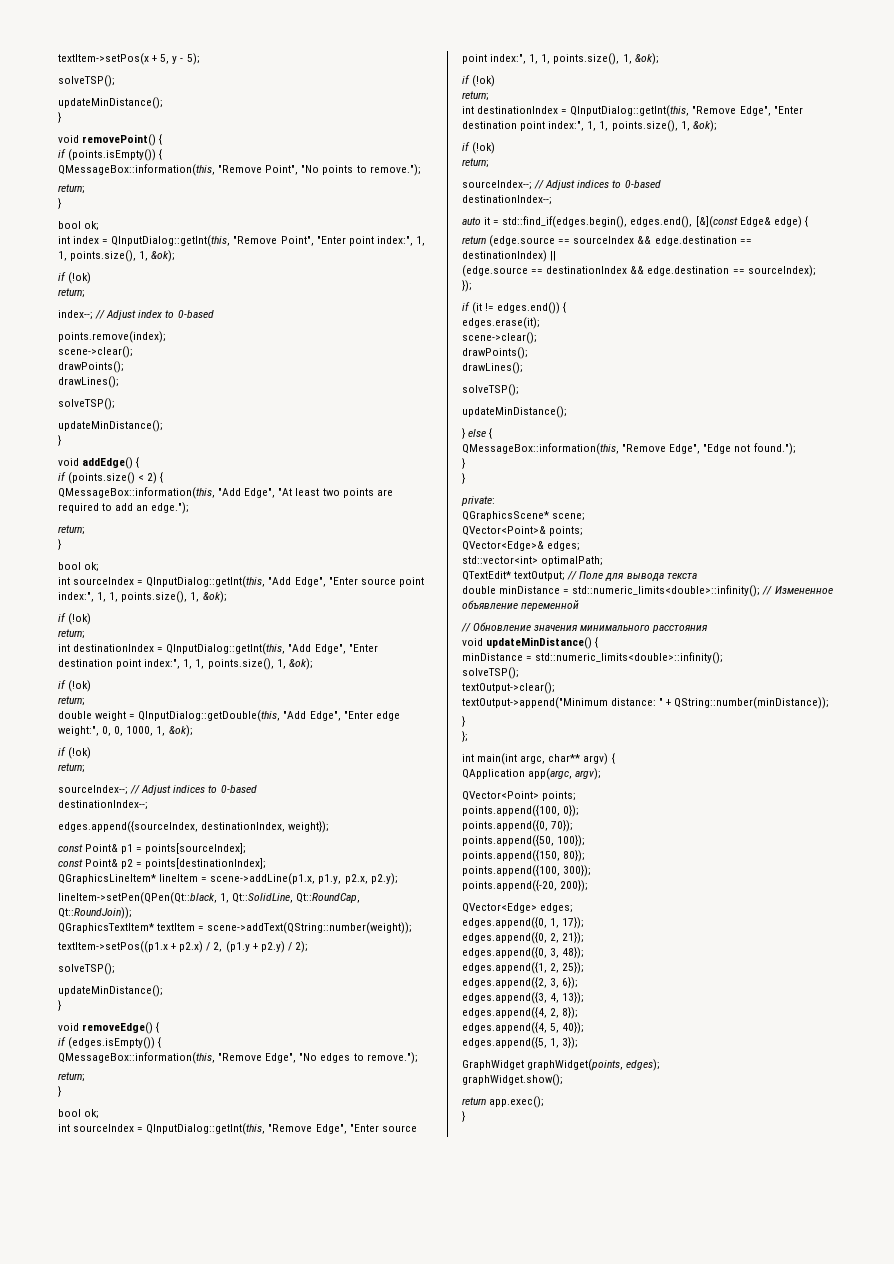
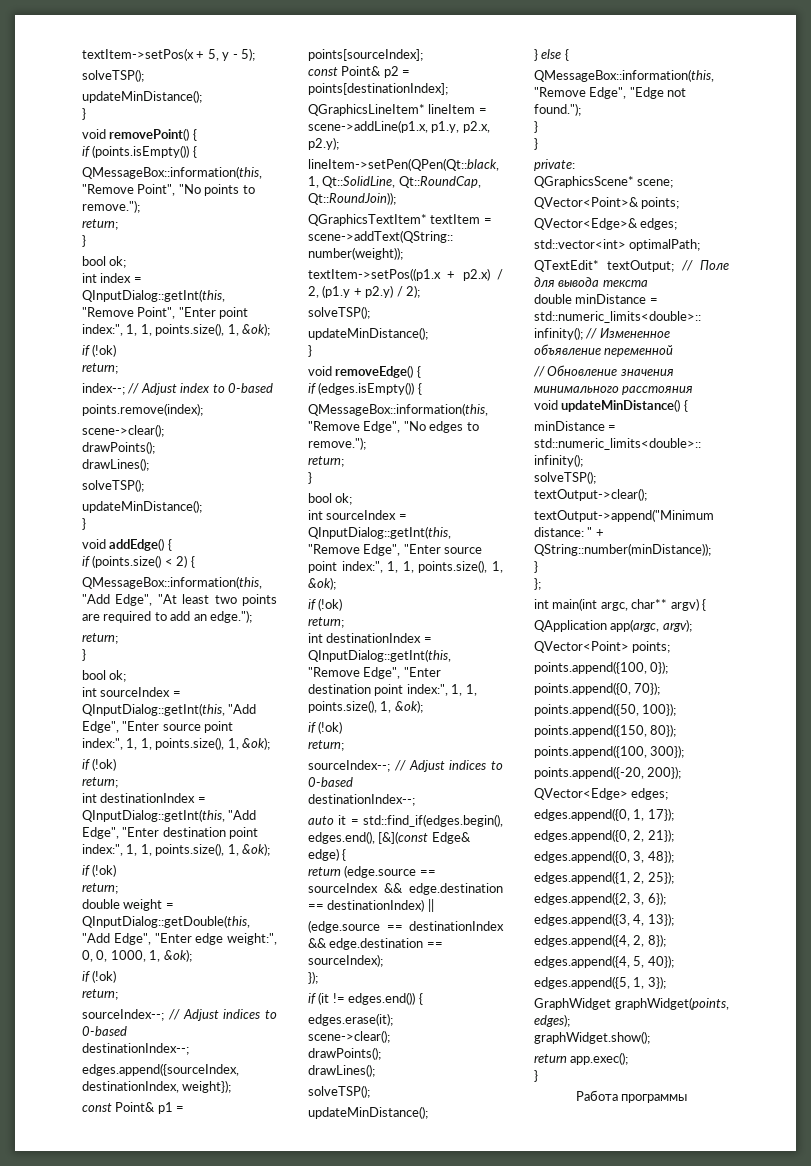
+ Работа программы

